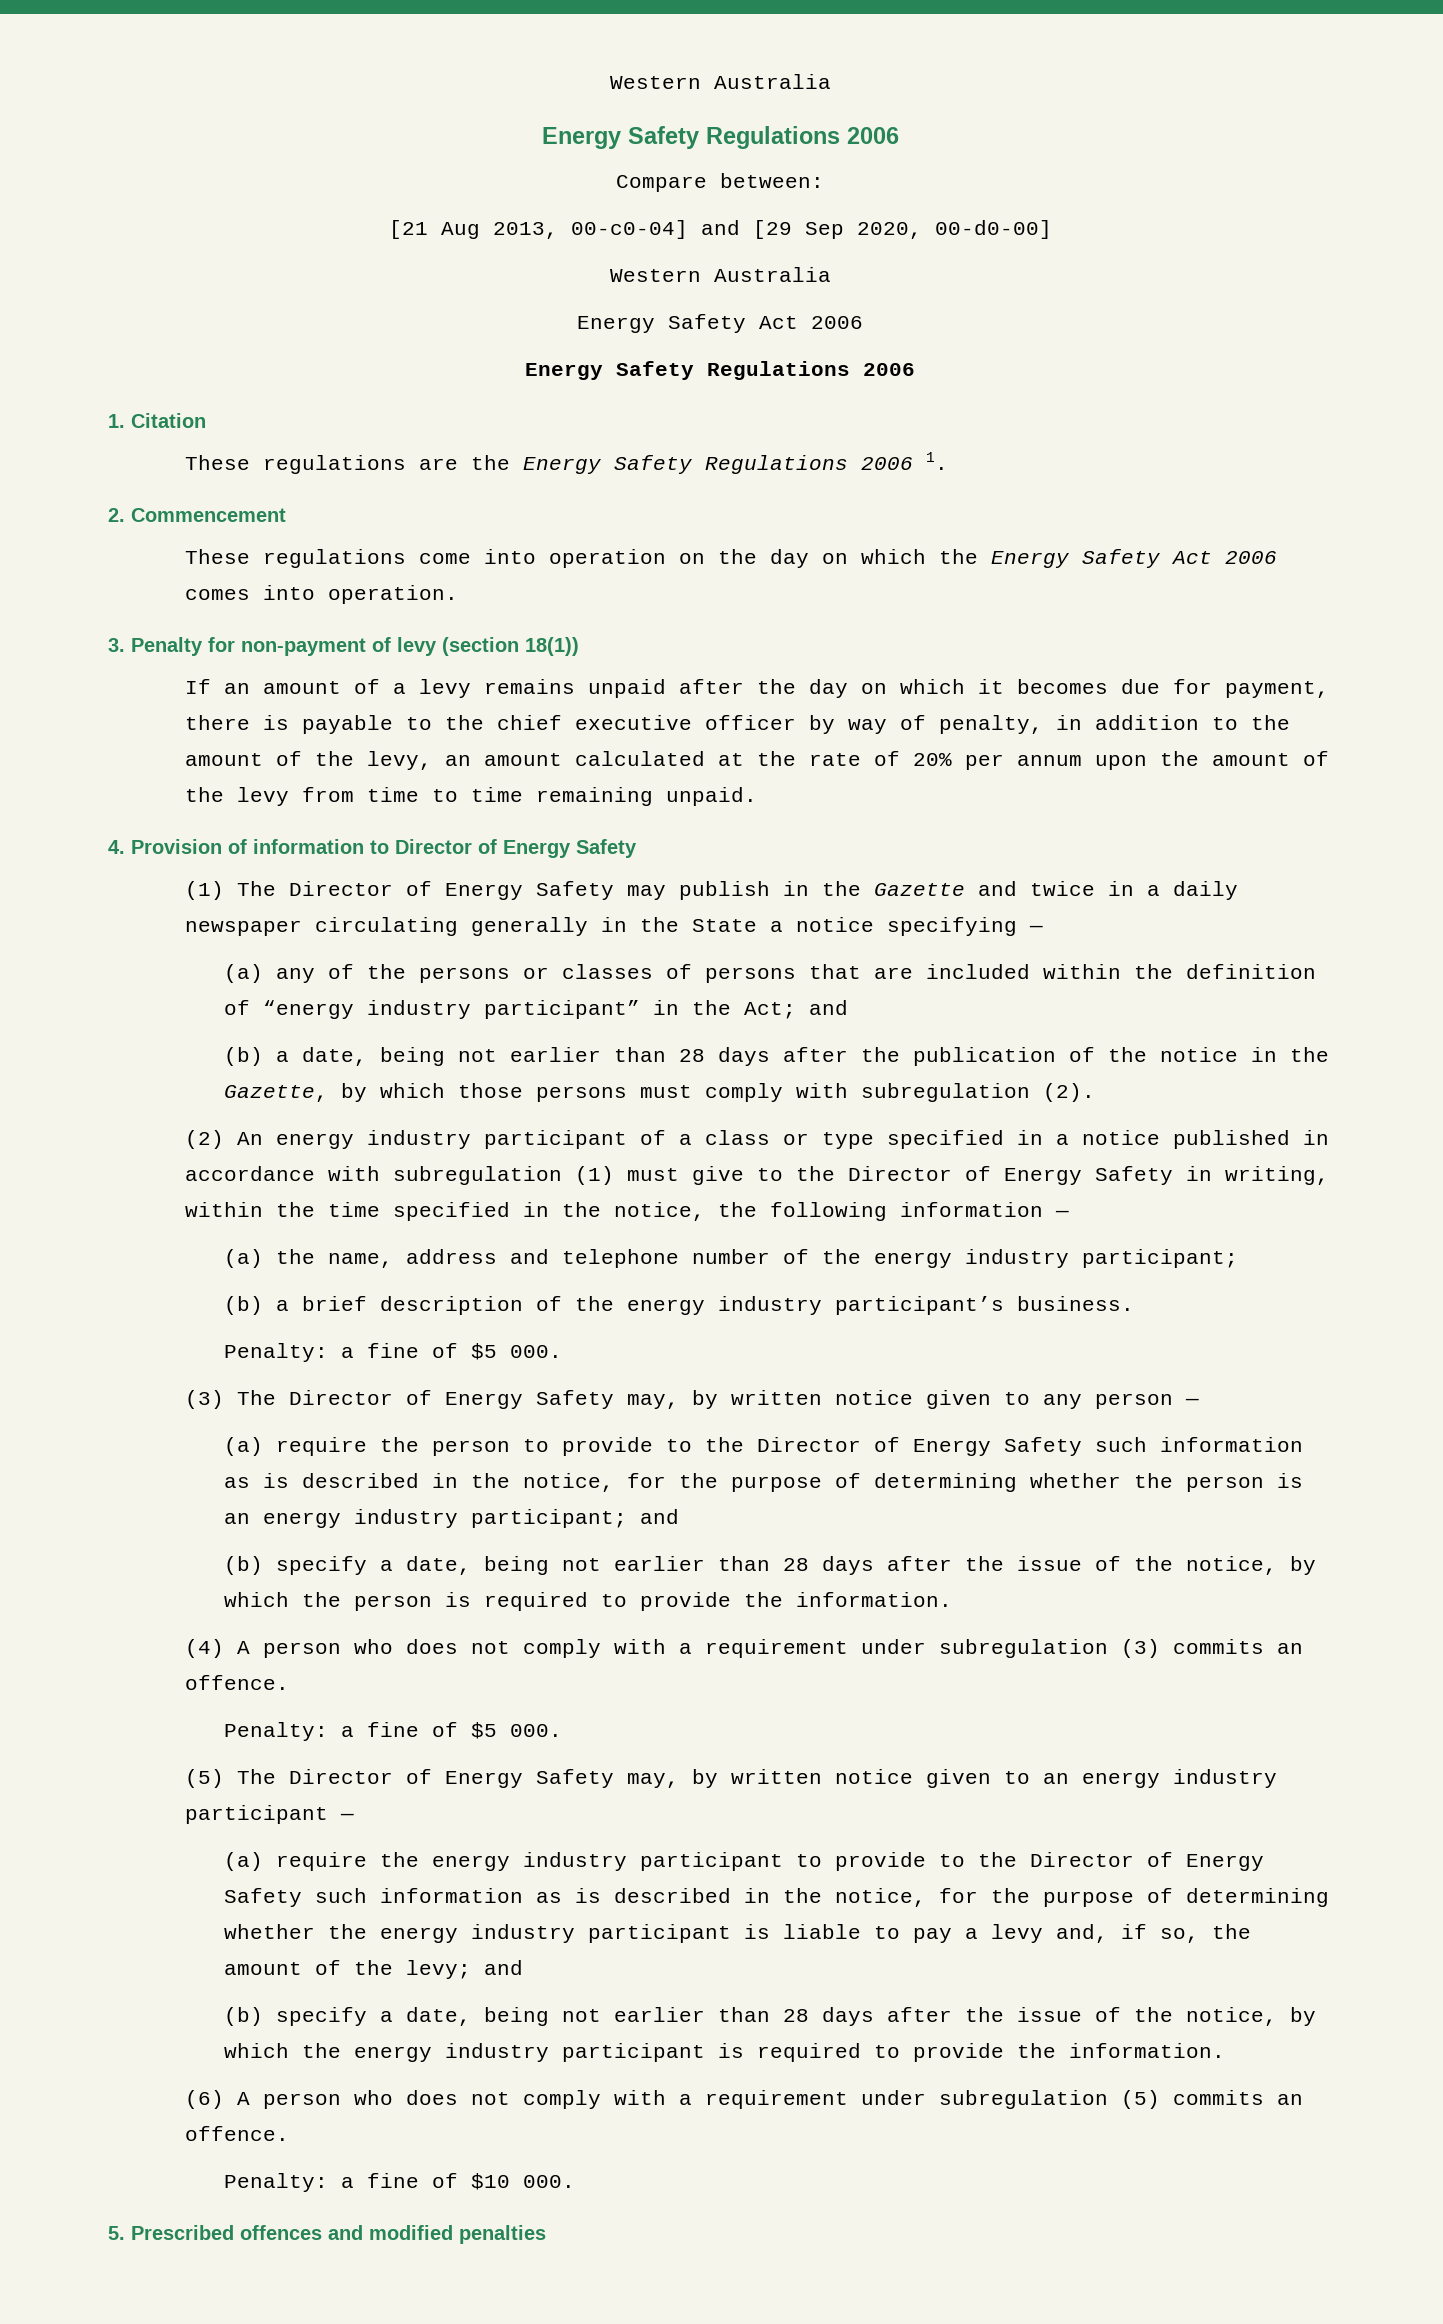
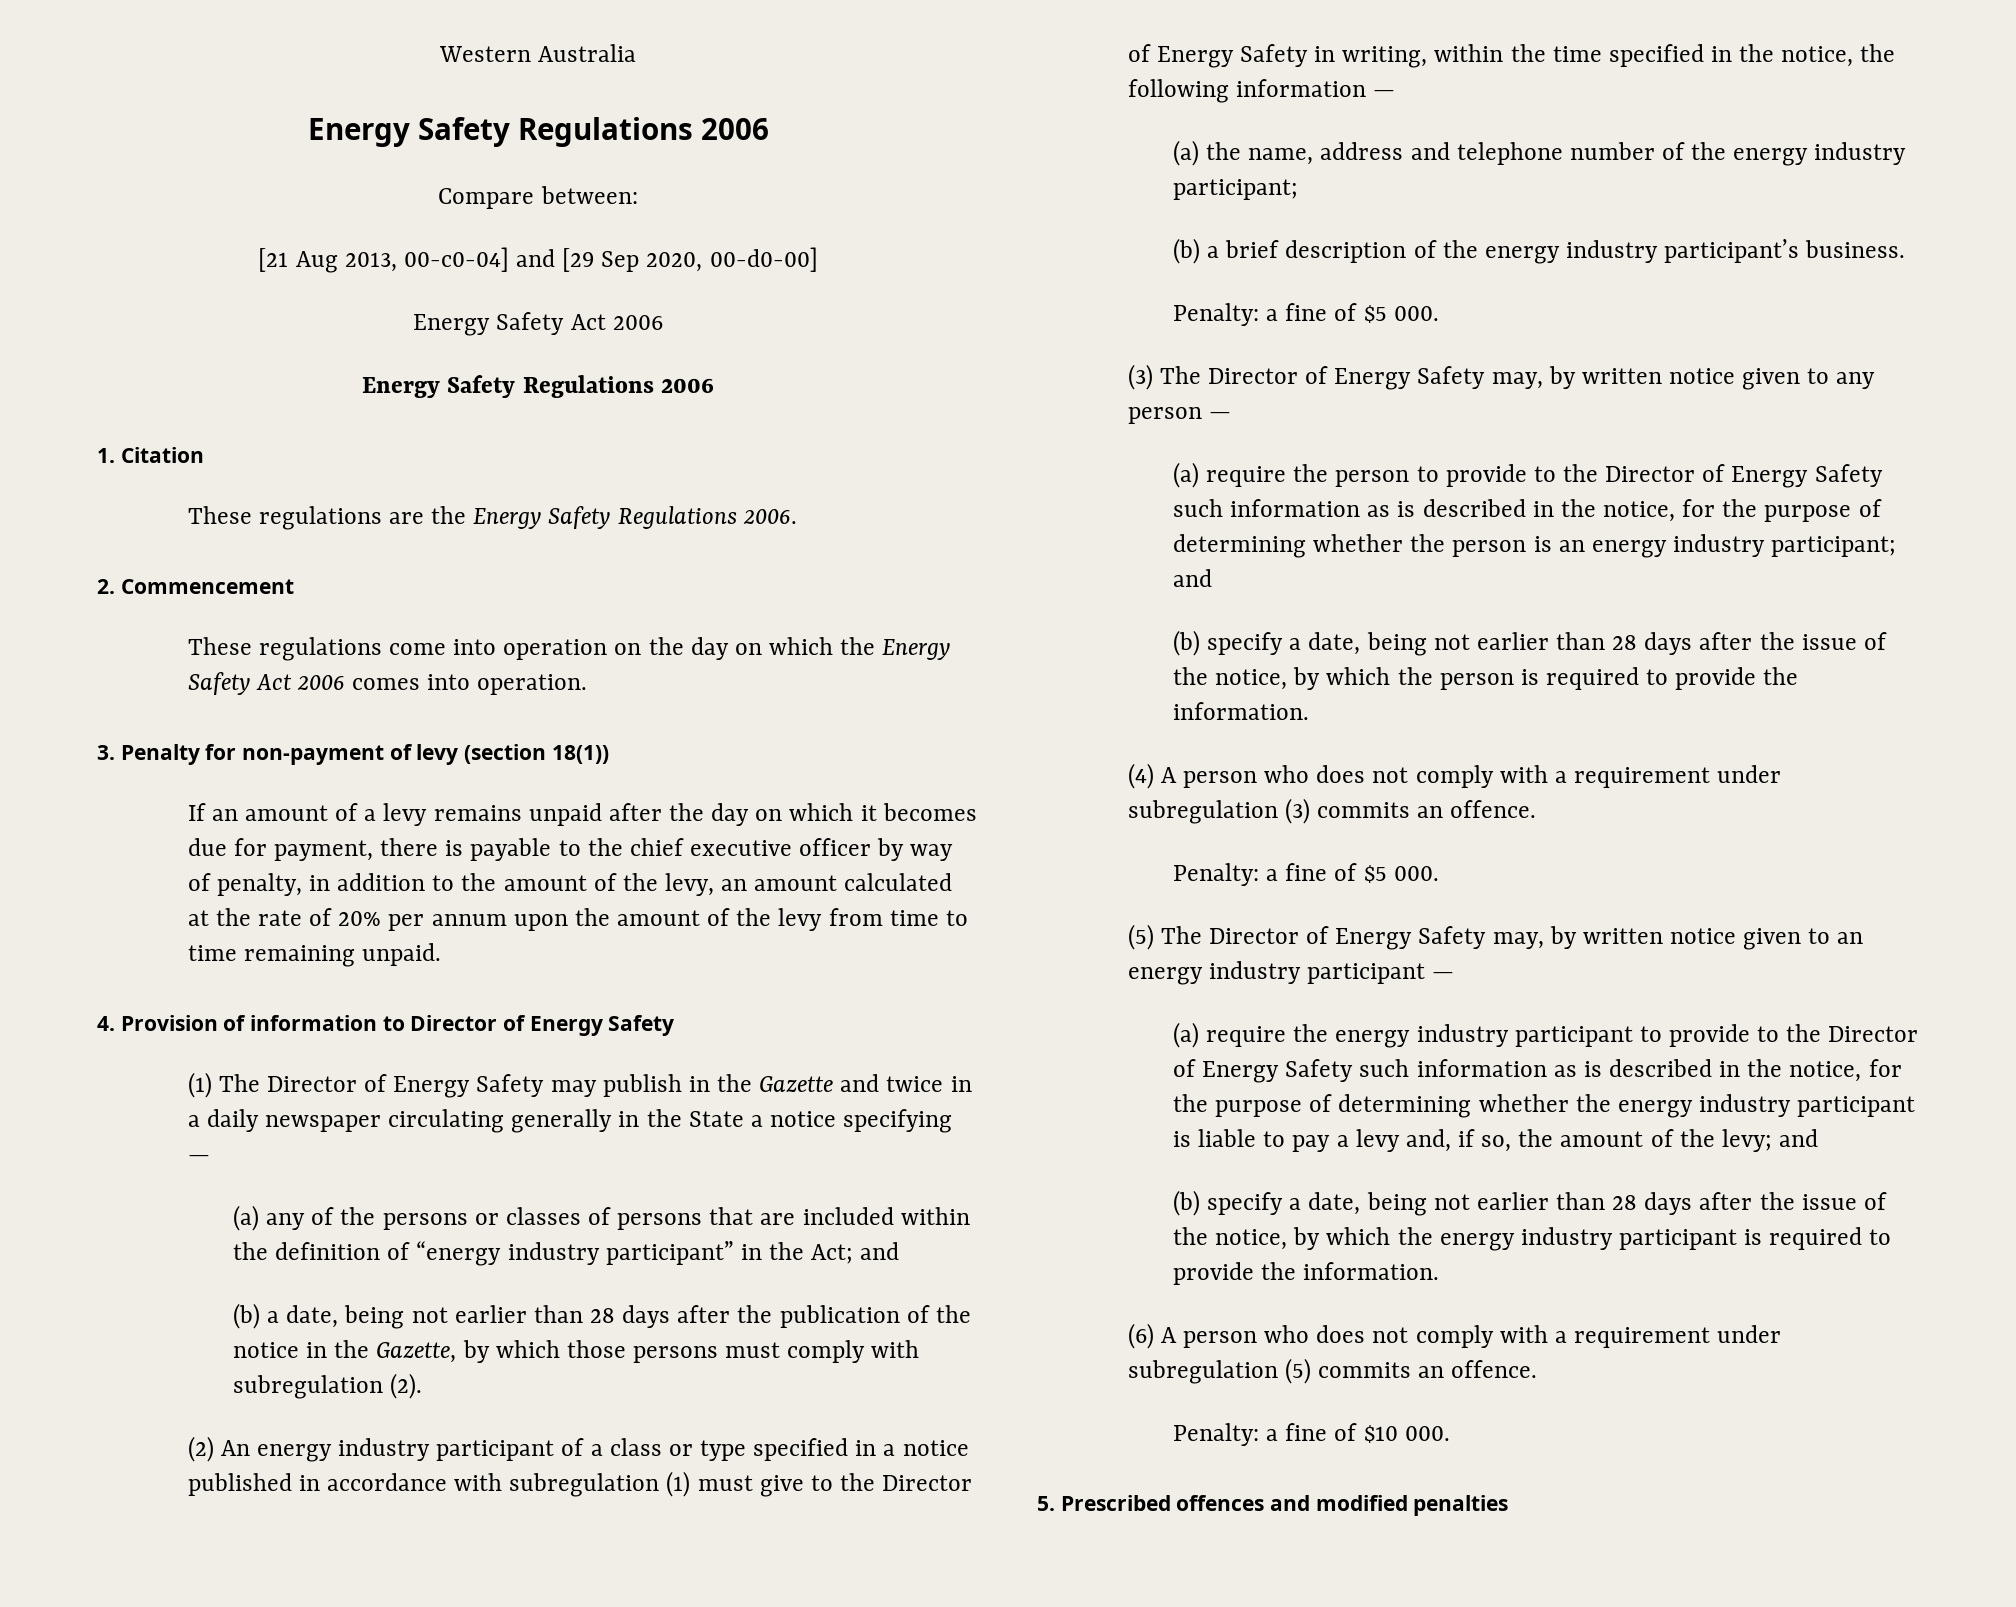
  [21 Aug 2013, 00-c0-04] and [29 Sep 2020, 00-d0-00]
- Western Australia
- These regulations are the Energy Safety Regulations 2006 1.
+ These regulations are the Energy Safety Regulations 2006.

